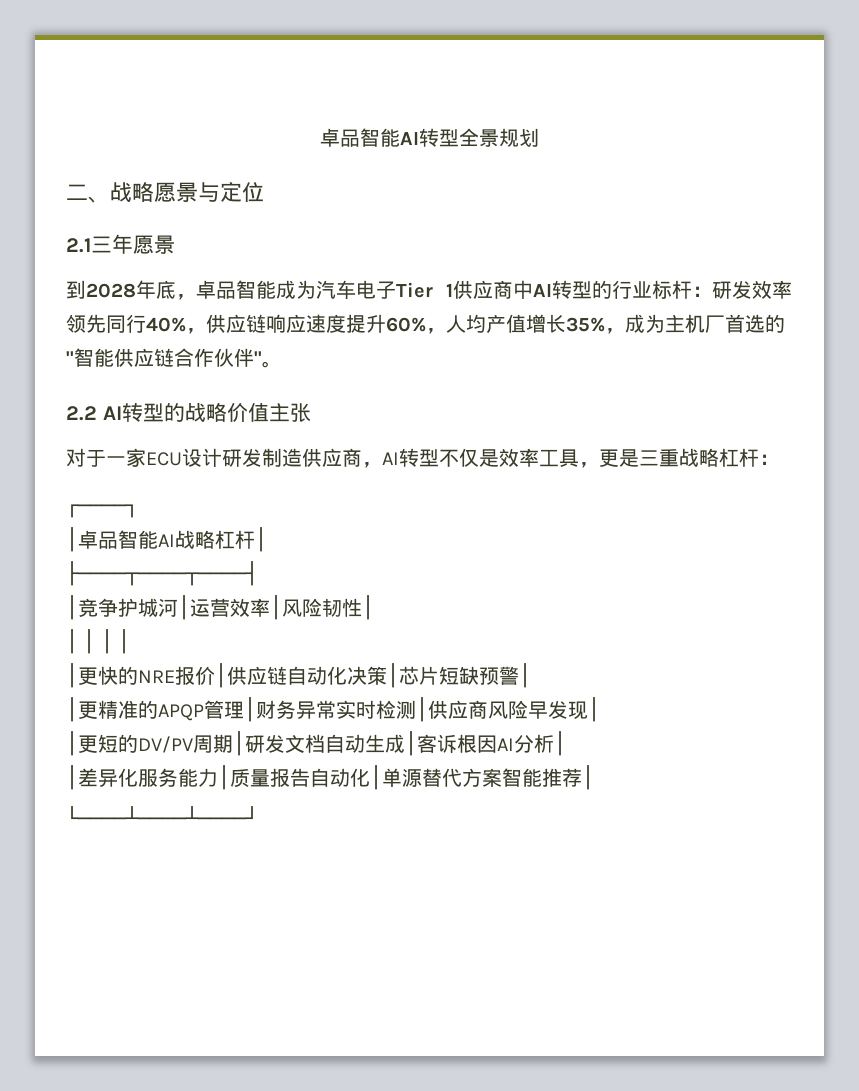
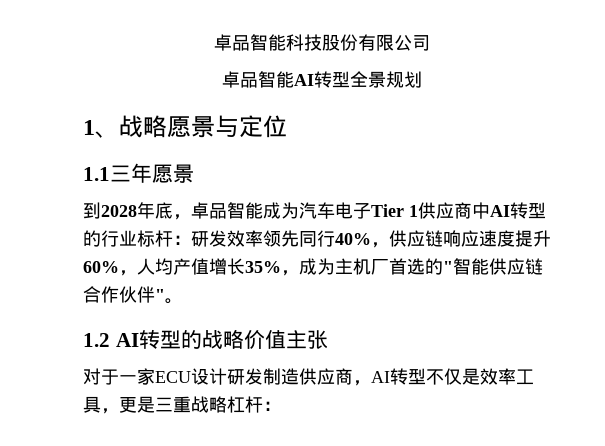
+ 卓品智能科技股份有限公司
- 二、战略愿景与定位
+ 1、战略愿景与定位
- 2.1三年愿景
+ 1.1三年愿景
- 2.2 AI转型的战略价值主张
+ 1.2 AI转型的战略价值主张
- ┌────┐
- │卓品智能AI战略杠杆│
- ├────┬────┬────┤
- │竞争护城河│运营效率│风险韧性│
- │ │ │ │
- │更快的NRE报价│供应链自动化决策│芯片短缺预警│
- │更精准的APQP管理│财务异常实时检测│供应商风险早发现│
- │更短的DV/PV周期│研发文档自动生成│客诉根因AI分析│
- │差异化服务能力│质量报告自动化│单源替代方案智能推荐│
- └────┴────┴────┘

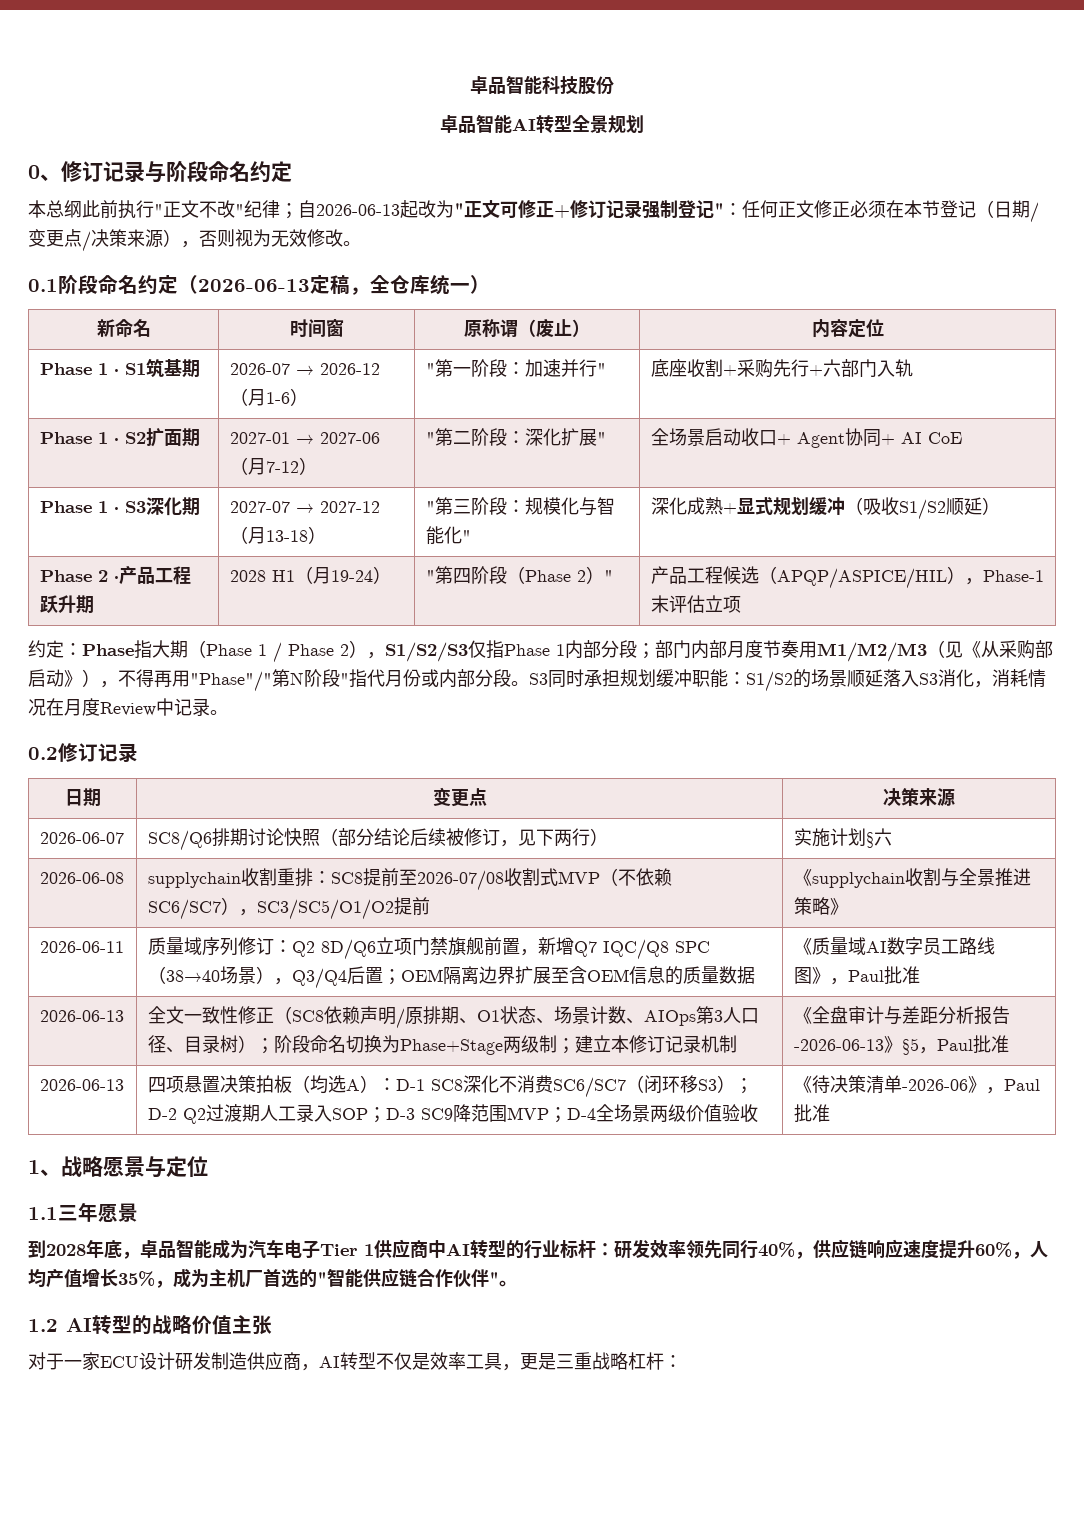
- 卓品智能科技股份有限公司
+ 卓品智能科技股份
+ 0、修订记录与阶段命名约定
+ 本总纲此前执行"正文不改"纪律；自2026-06-13起改为"正文可修正+修订记录强制登记"：任何正文修正必须在本节登记（日期/变更点/决策来源），否则视为无效修改。
+ 0.1阶段命名约定（2026-06-13定稿，全仓库统一）
+ 新命名 | 时间窗 | 原称谓（废止） | 内容定位
+ Phase 1 · S1筑基期 | 2026-07 → 2026-12（月1-6） | "第一阶段：加速并行" | 底座收割+采购先行+六部门入轨
+ Phase 1 · S2扩面期 | 2027-01 → 2027-06（月7-12） | "第二阶段：深化扩展" | 全场景启动收口+ Agent协同+ AI CoE
+ Phase 1 · S3深化期 | 2027-07 → 2027-12（月13-18） | "第三阶段：规模化与智能化" | 深化成熟+显式规划缓冲（吸收S1/S2顺延）
+ Phase 2 ·产品工程跃升期 | 2028 H1（月19-24） | "第四阶段（Phase 2）" | 产品工程候选（APQP/ASPICE/HIL），Phase-1末评估立项
+ 约定：Phase指大期（Phase 1 / Phase 2），S1/S2/S3仅指Phase 1内部分段；部门内部月度节奏用M1/M2/M3（见《从采购部启动》），不得再用"Phase"/"第N阶段"指代月份或内部分段。S3同时承担规划缓冲职能：S1/S2的场景顺延落入S3消化，消耗情况在月度Review中记录。
+ 0.2修订记录
+ 日期 | 变更点 | 决策来源
+ 2026-06-07 | SC8/Q6排期讨论快照（部分结论后续被修订，见下两行） | 实施计划§六
+ 2026-06-08 | supplychain收割重排：SC8提前至2026-07/08收割式MVP（不依赖SC6/SC7），SC3/SC5/O1/O2提前 | 《supplychain收割与全景推进策略》
+ 2026-06-11 | 质量域序列修订：Q2 8D/Q6立项门禁旗舰前置，新增Q7 IQC/Q8 SPC（38→40场景），Q3/Q4后置；OEM隔离边界扩展至含OEM信息的质量数据 | 《质量域AI数字员工路线图》，Paul批准
+ 2026-06-13 | 全文一致性修正（SC8依赖声明/原排期、O1状态、场景计数、AIOps第3人口径、目录树）；阶段命名切换为Phase+Stage两级制；建立本修订记录机制 | 《全盘审计与差距分析报告-2026-06-13》§5，Paul批准
+ 2026-06-13 | 四项悬置决策拍板（均选A）：D-1 SC8深化不消费SC6/SC7（闭环移S3）；D-2 Q2过渡期人工录入SOP；D-3 SC9降范围MVP；D-4全场景两级价值验收 | 《待决策清单-2026-06》，Paul批准

